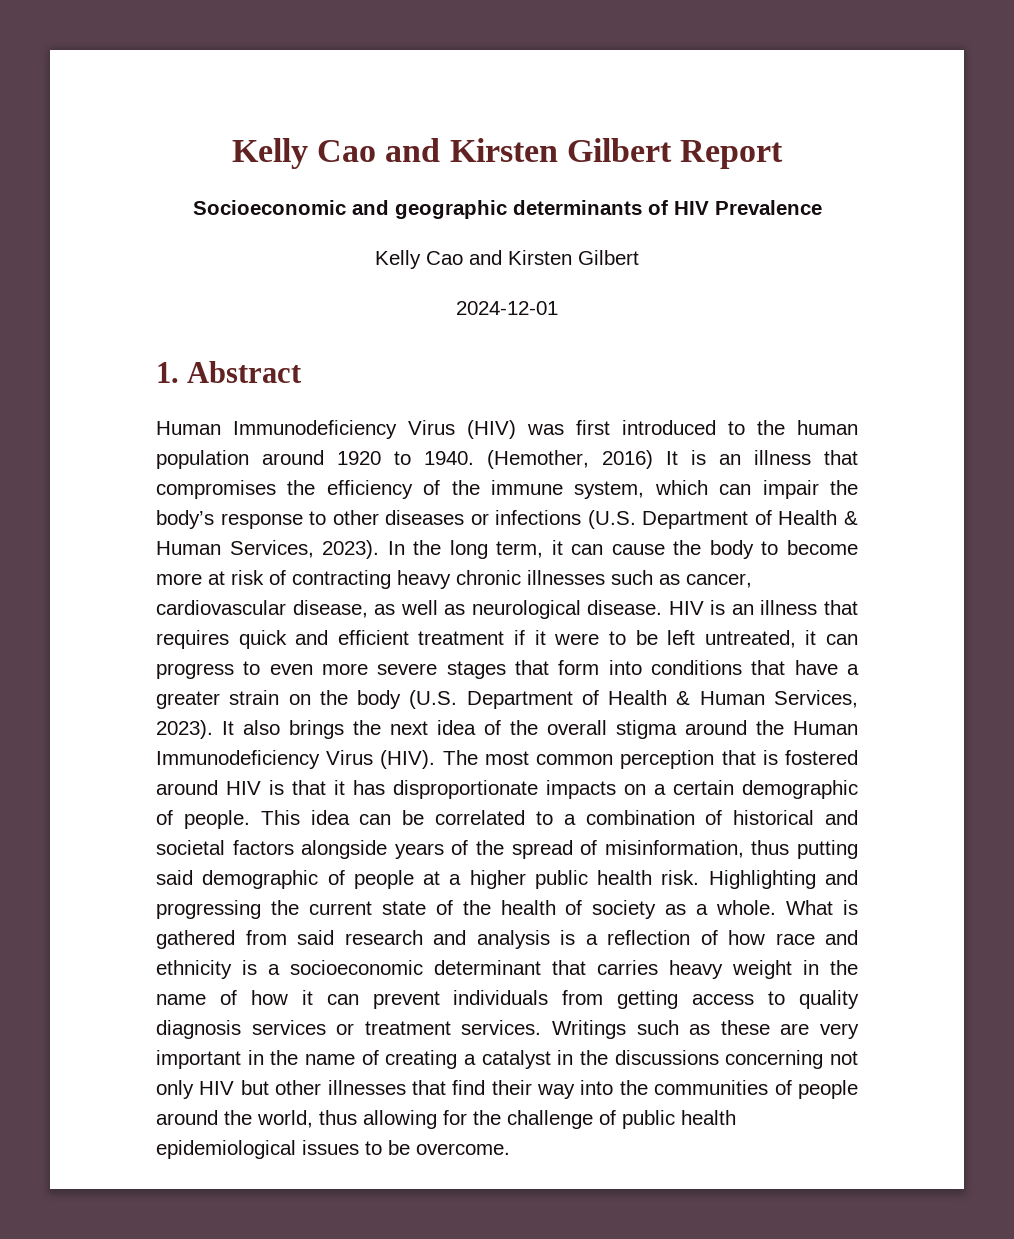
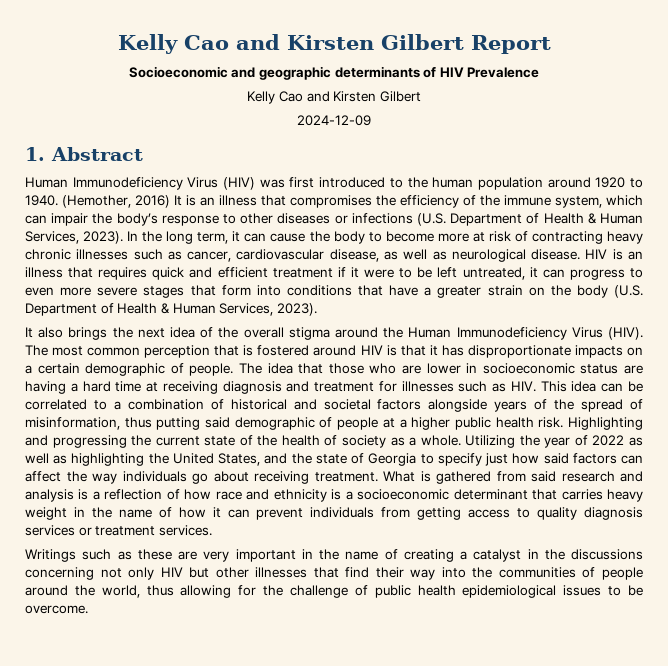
- 2024-12-01
+ 2024-12-09
- HIV is an illness that requires quick and efficient treatment if it were to be left untreated, it can progress to even more severe stages that form into conditions that have a greater strain on the body (U.S. Department of Health & Human Services, 2023). It also brings the next idea of the overall stigma around the Human Immunodeficiency Virus (HIV).
+ HIV is an illness that requires quick and efficient treatment if it were to be left untreated, it can progress to even more severe stages that form into conditions that have a greater strain on the body (U.S. Department of Health & Human Services, 2023).
+ It also brings the next idea of the overall stigma around the Human Immunodeficiency Virus (HIV).
- This idea can be correlated to a combination of historical and societal factors alongside years of the spread of misinformation, thus putting said demographic of people at a higher public health risk.
+ The idea that those who are lower in socioeconomic status are having a hard time at receiving diagnosis and treatment for illnesses such as HIV. This idea can be correlated to a combination of historical and societal factors alongside years of the spread of misinformation, thus putting said demographic of people at a higher public health risk.
+ Utilizing the year of 2022 as well as highlighting the United States, and the state of Georgia to specify just how said factors can affect the way individuals go about receiving treatment.
- What is gathered from said research and analysis is a reflection of how race and ethnicity is a socioeconomic determinant that carries heavy weight in the name of how it can prevent individuals from getting access to quality diagnosis services or treatment services. Writings such as these are very important in the name of creating a catalyst in the discussions concerning not only HIV but other illnesses that find their way into the communities of people around the world, thus allowing for the challenge of public health epidemiological issues to be overcome.
+ What is gathered from said research and analysis is a reflection of how race and ethnicity is a socioeconomic determinant that carries heavy weight in the name of how it can prevent individuals from getting access to quality diagnosis services or treatment services.
+ Writings such as these are very important in the name of creating a catalyst in the discussions concerning not only HIV but other illnesses that find their way into the communities of people around the world, thus allowing for the challenge of public health epidemiological issues to be overcome.

